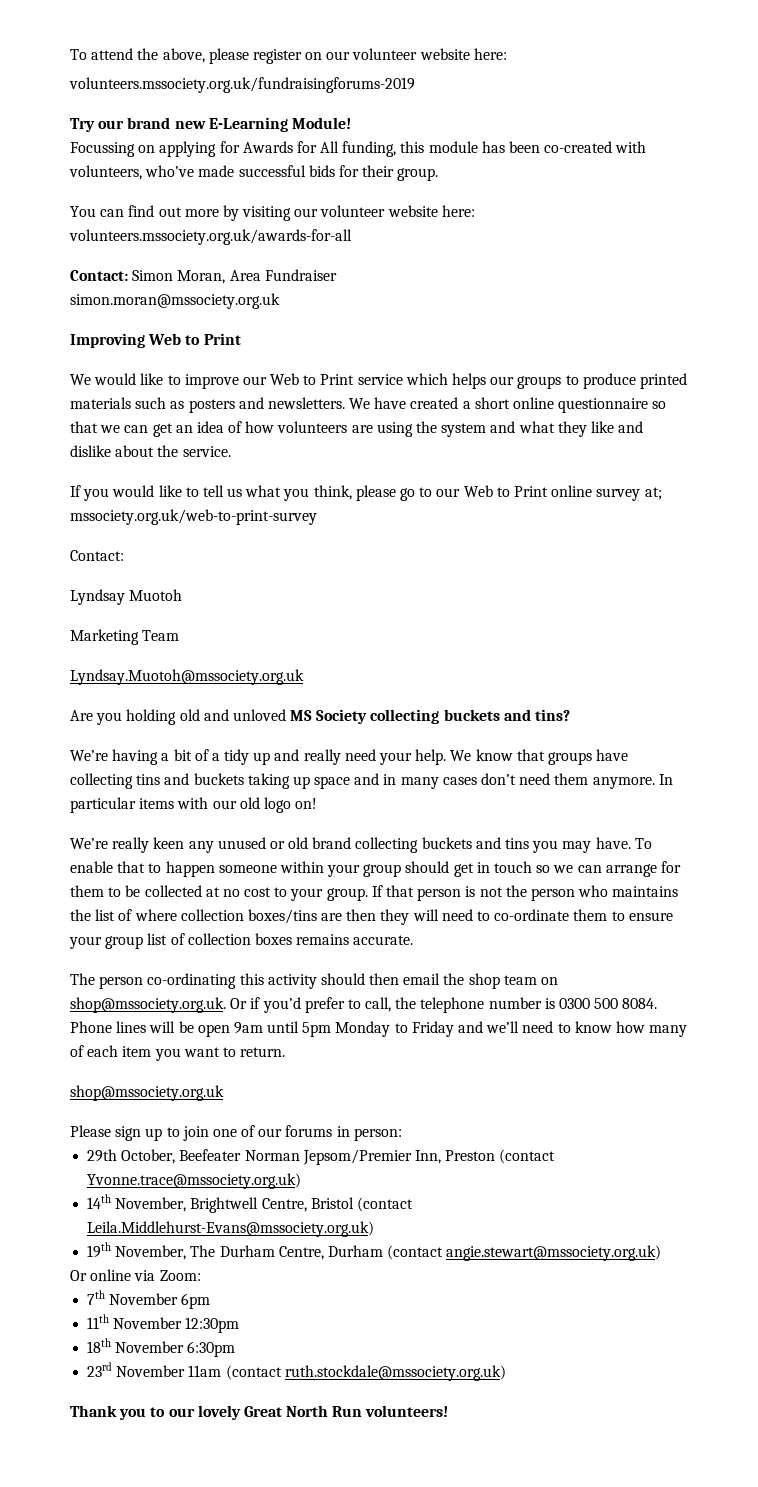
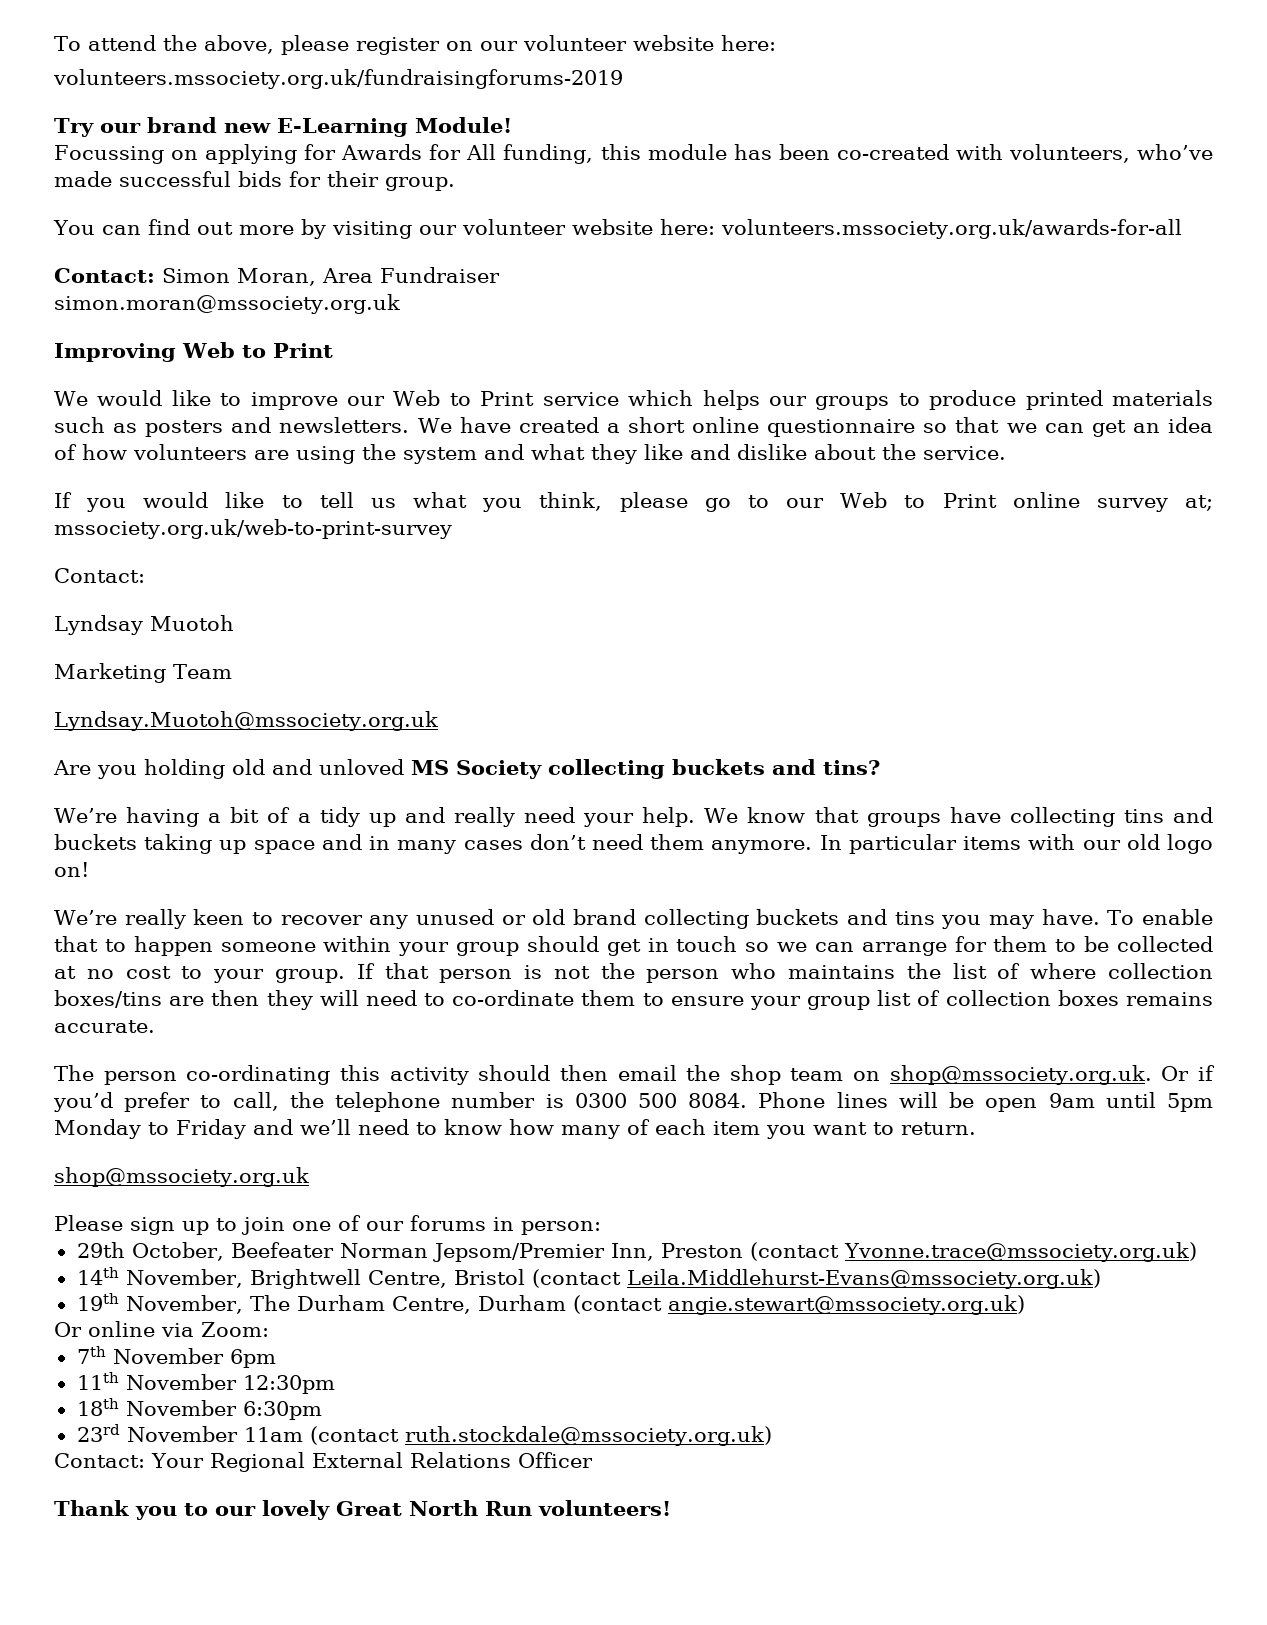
- We’re really keen any unused or old brand collecting buckets and tins you may have.
+ We’re really keen to recover any unused or old brand collecting buckets and tins you may have.
+ Contact: Your Regional External Relations Officer

